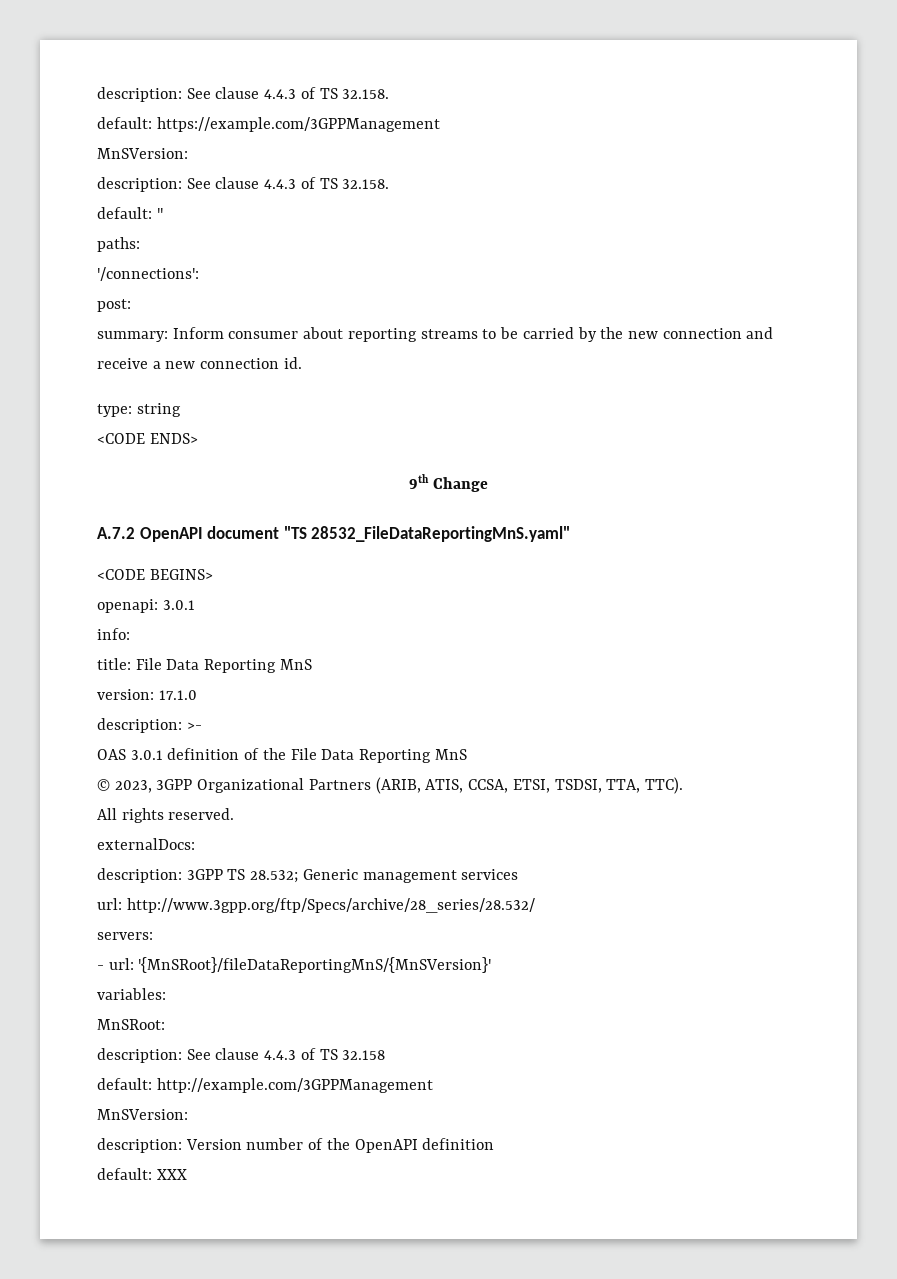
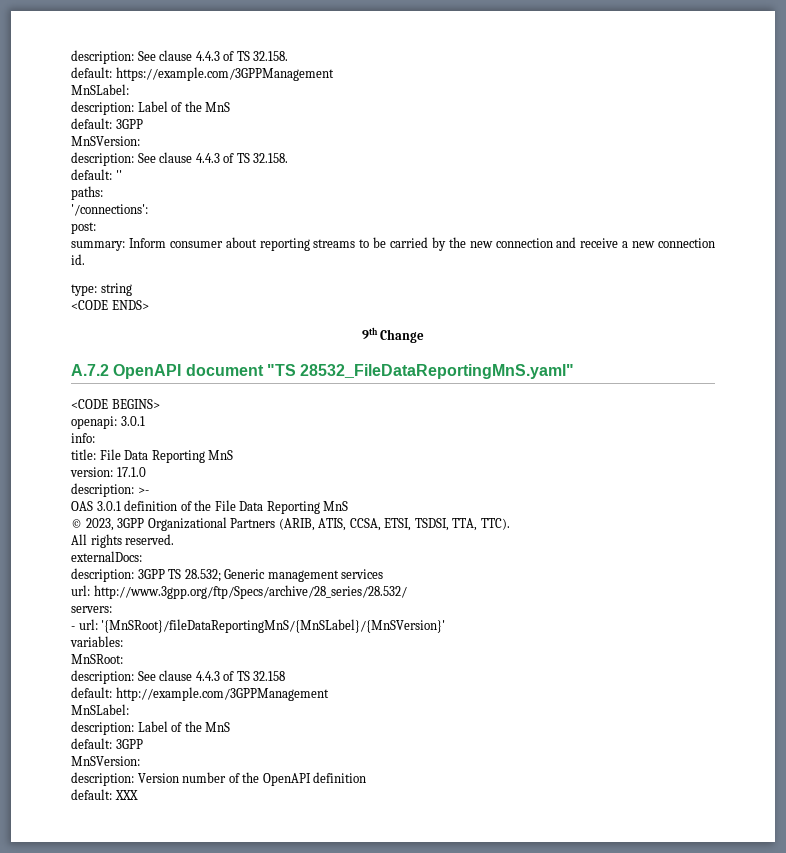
  default: https://example.com/3GPPManagement
+ MnSLabel:
+ description: Label of the MnS
+ default: 3GPP
- - url: '{MnSRoot}/fileDataReportingMnS/{MnSVersion}'
+ - url: '{MnSRoot}/fileDataReportingMnS/{MnSLabel}/{MnSVersion}'
  default: http://example.com/3GPPManagement
+ MnSLabel:
+ description: Label of the MnS
+ default: 3GPP

